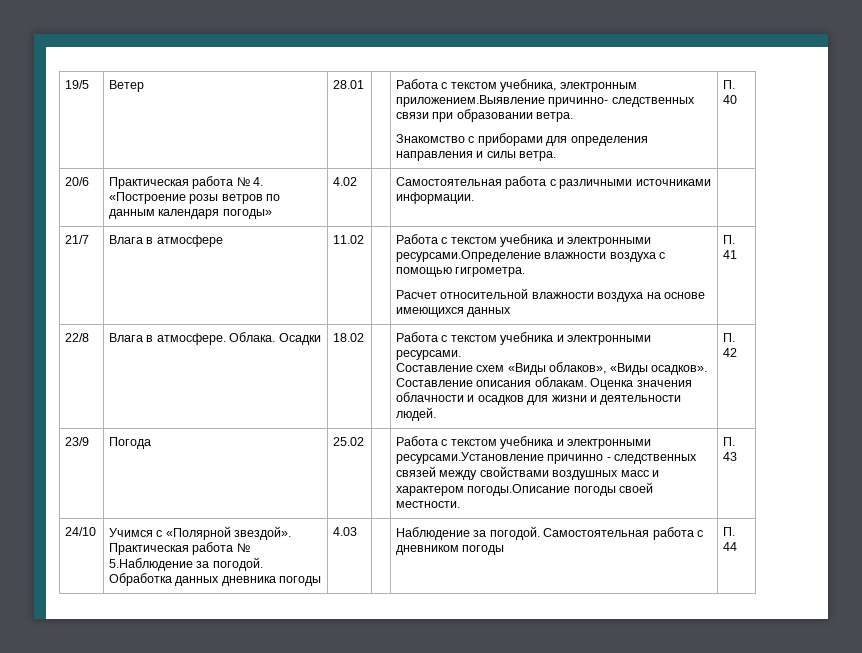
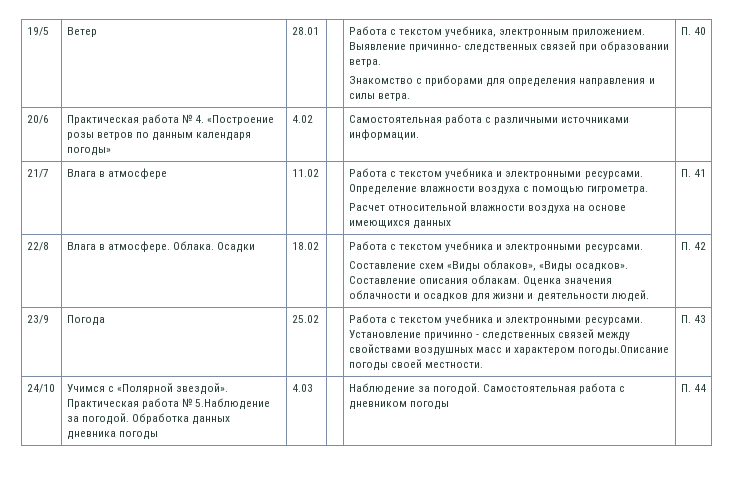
- 19/5 | Ветер | 28.01 | | Работа с текстом учебника, электронным приложением.Выявление причинно- следственных связи при образовании ветра.
+ 19/5 | Ветер | 28.01 | | Работа с текстом учебника, электронным приложением. Выявление причинно- следственных связей при образовании ветра.
- 21/7 | Влага в атмосфере | 11.02 | | Работа с текстом учебника и электронными ресурсами.Определение влажности воздуха с помощью гигрометра.
+ 21/7 | Влага в атмосфере | 11.02 | | Работа с текстом учебника и электронными ресурсами. Определение влажности воздуха с помощью гигрометра.
- 23/9 | Погода | 25.02 | | Работа с текстом учебника и электронными ресурсами.Установление причинно - следственных связей между свойствами воздушных масс и характером погоды.Описание погоды своей местности. | П. 43
+ 23/9 | Погода | 25.02 | | Работа с текстом учебника и электронными ресурсами. Установление причинно - следственных связей между свойствами воздушных масс и характером погоды.Описание погоды своей местности. | П. 43

